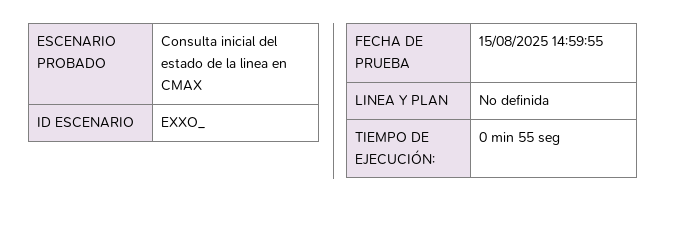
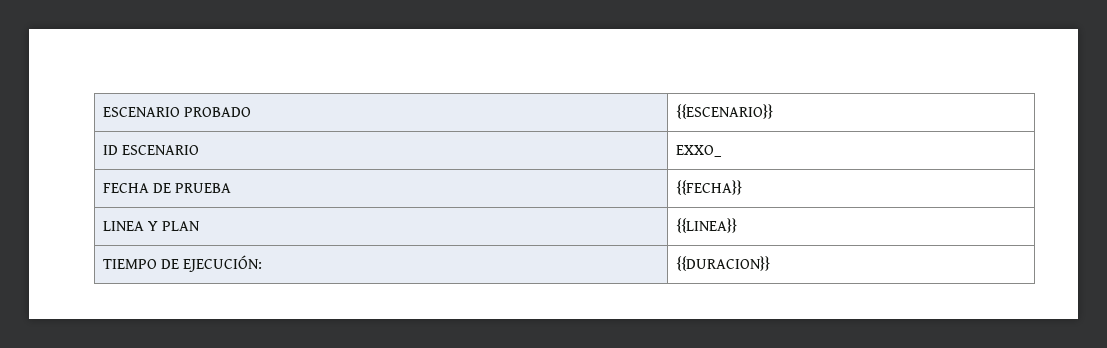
- ESCENARIO PROBADO | Consulta inicial del estado de la linea en CMAX
+ ESCENARIO PROBADO | {{ESCENARIO}}
- FECHA DE PRUEBA | 15/08/2025 14:59:55
+ FECHA DE PRUEBA | {{FECHA}}
- LINEA Y PLAN | No definida
+ LINEA Y PLAN | {{LINEA}}
- TIEMPO DE EJECUCIÓN: | 0 min 55 seg
+ TIEMPO DE EJECUCIÓN: | {{DURACION}}

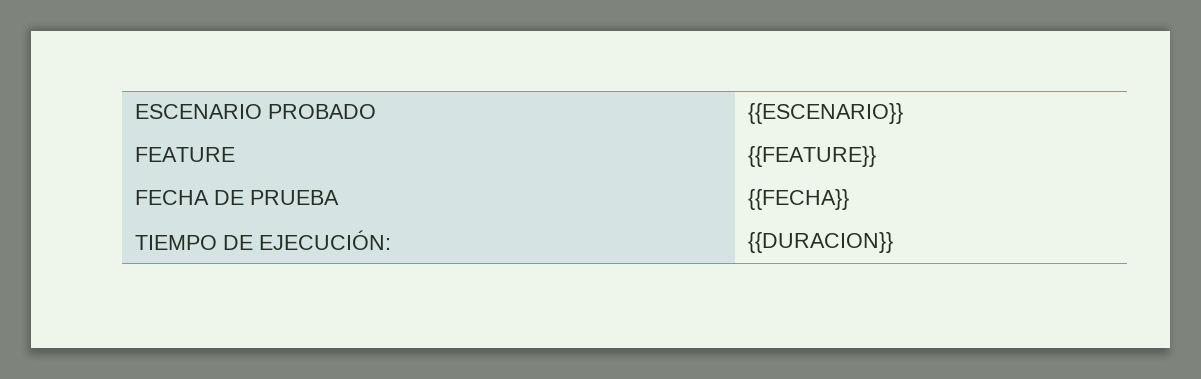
- ID ESCENARIO | EXXO_
+ FEATURE | {{FEATURE}}
- LINEA Y PLAN | {{LINEA}}

